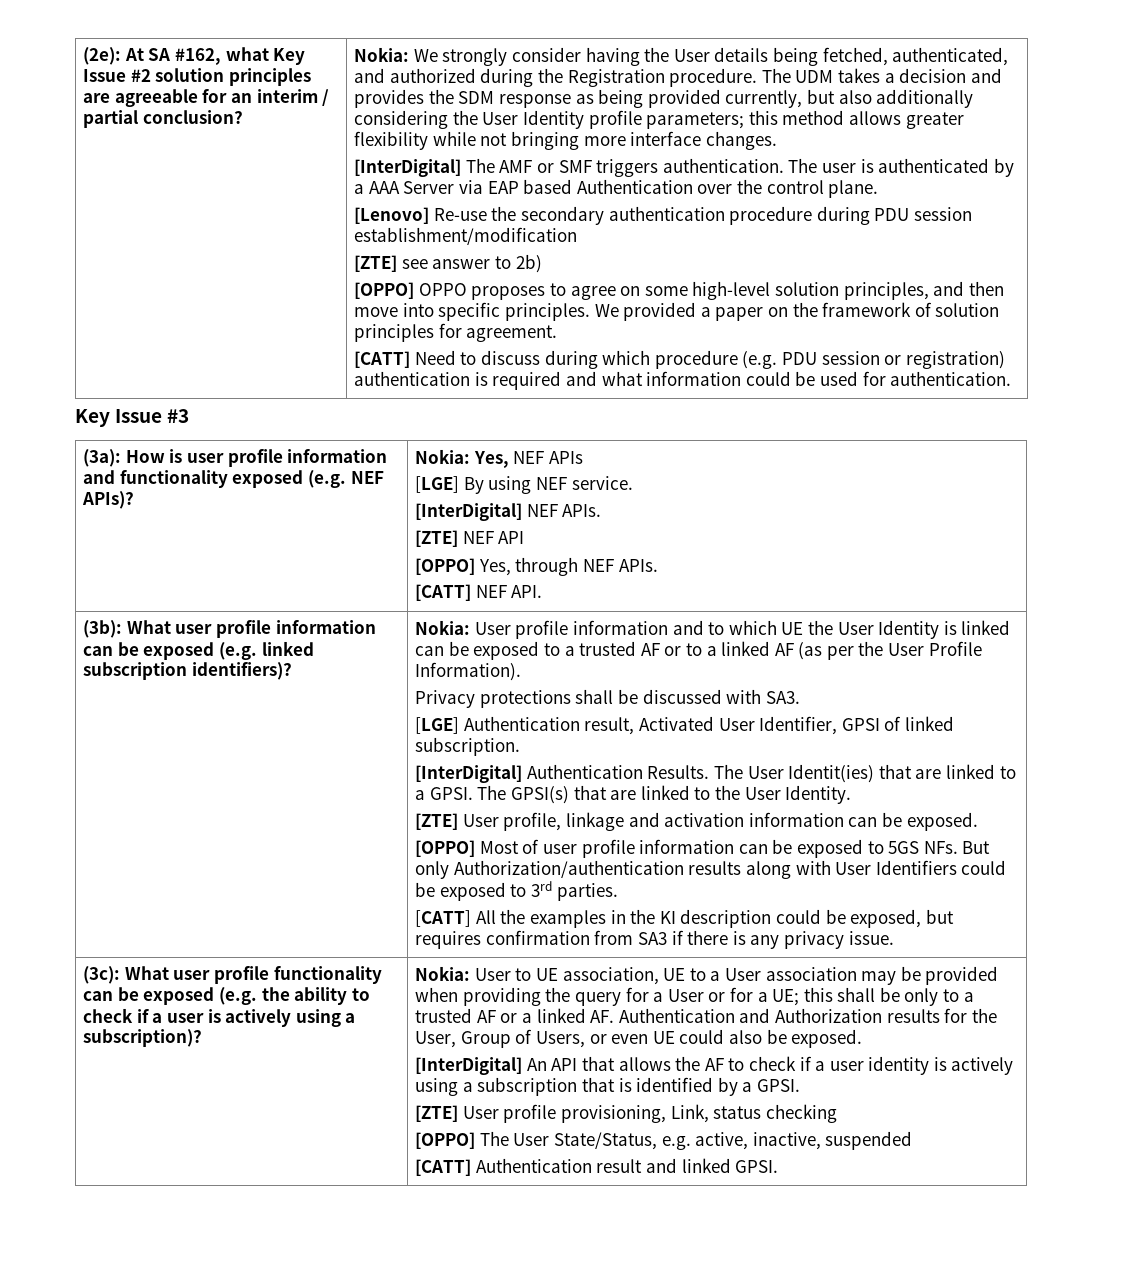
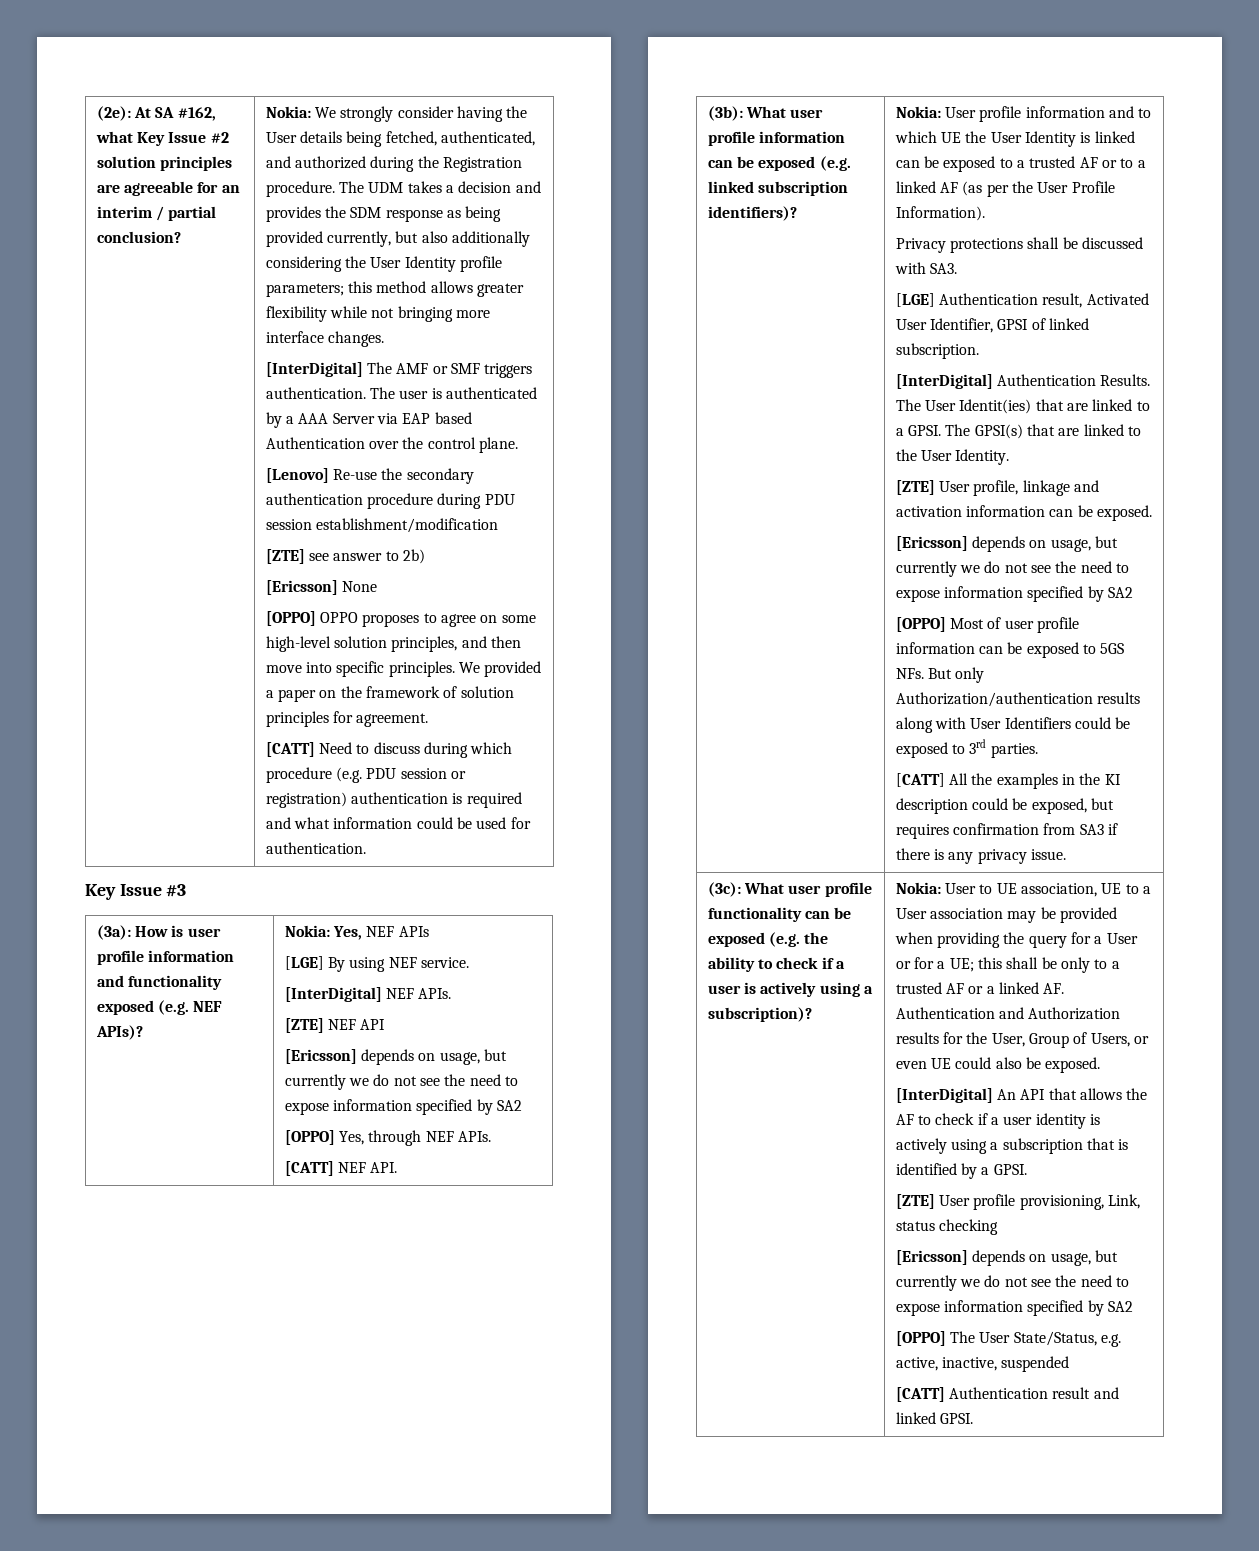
+ [Ericsson] None
  [ZTE] NEF API
+ [Ericsson] depends on usage, but currently we do not see the need to expose information specified by SA2
  [ZTE] User profile, linkage and activation information can be exposed.
+ [Ericsson] depends on usage, but currently we do not see the need to expose information specified by SA2
  [ZTE] User profile provisioning, Link, status checking
+ [Ericsson] depends on usage, but currently we do not see the need to expose information specified by SA2

